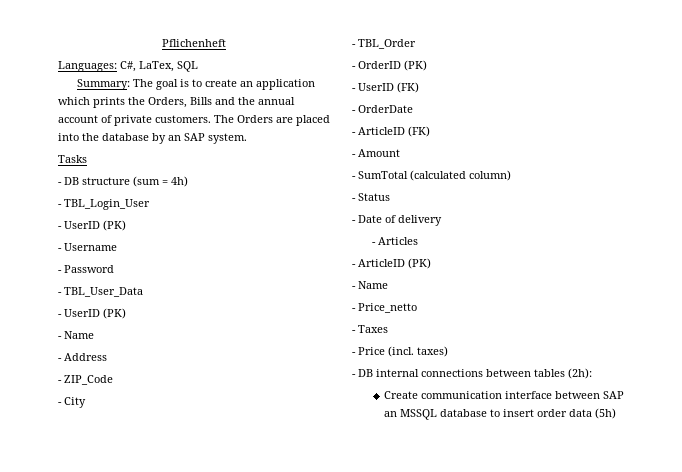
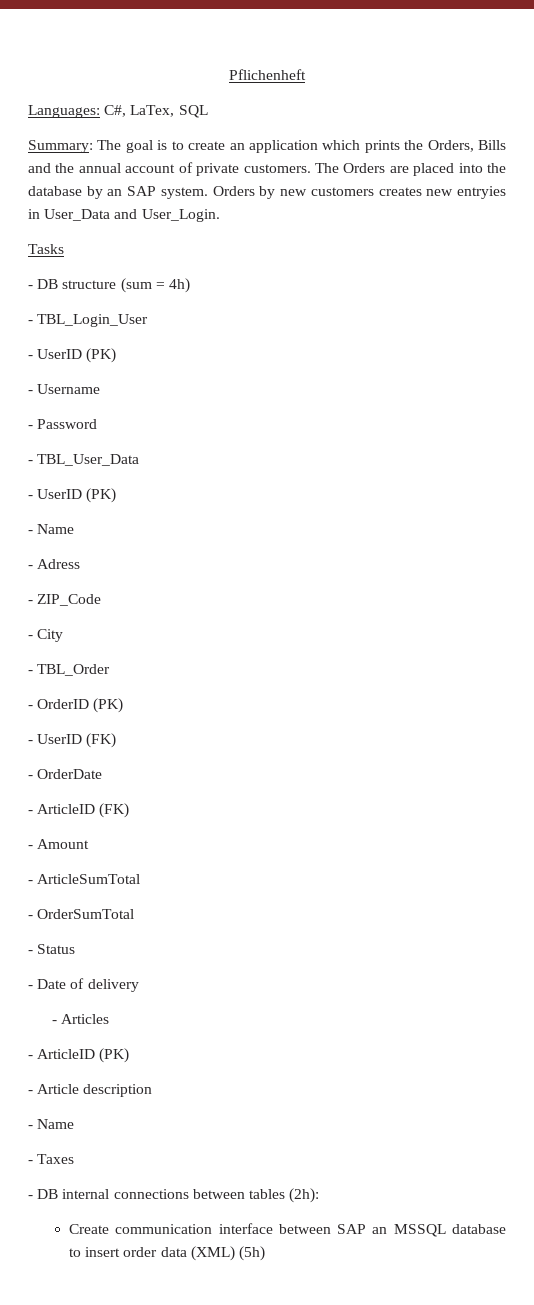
+ Orders by new customers creates new entryies in User_Data and User_Login.
- - Address
+ - Adress
- - SumTotal (calculated column)
+ - ArticleSumTotal
+ - OrderSumTotal
  - ArticleID (PK)
+ - Article description
  - Name
- - Price_netto
- - Price (incl. taxes)
- Create communication interface between SAP an MSSQL database to insert order data (5h)
+ Create communication interface between SAP an MSSQL database to insert order data (XML) (5h)

